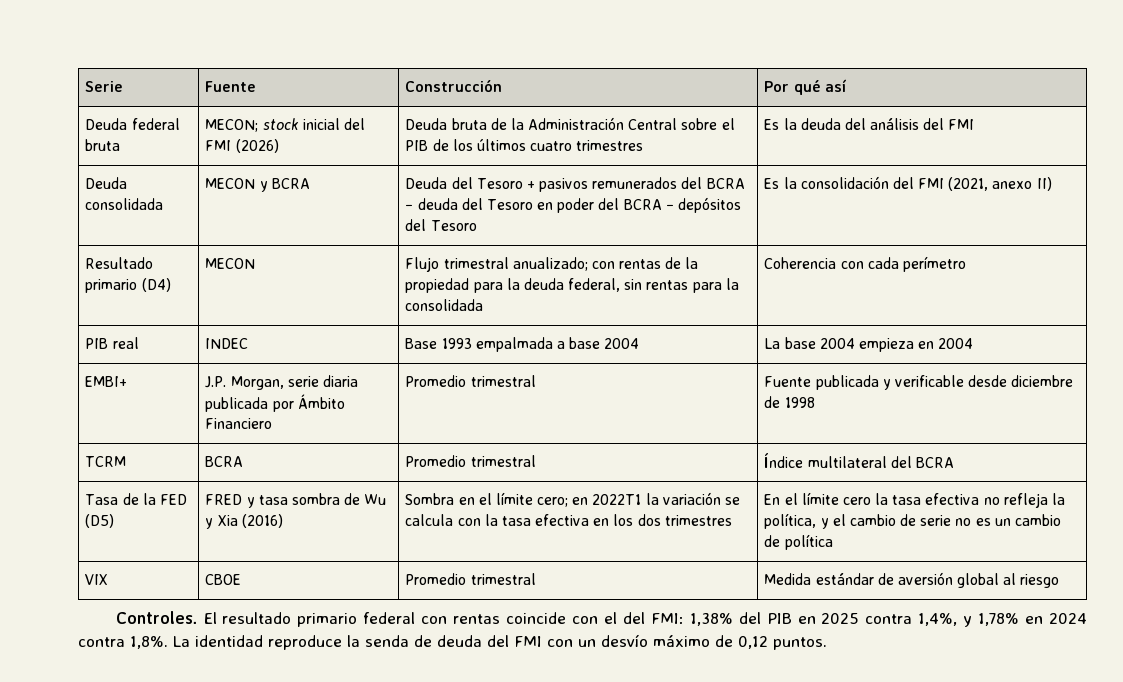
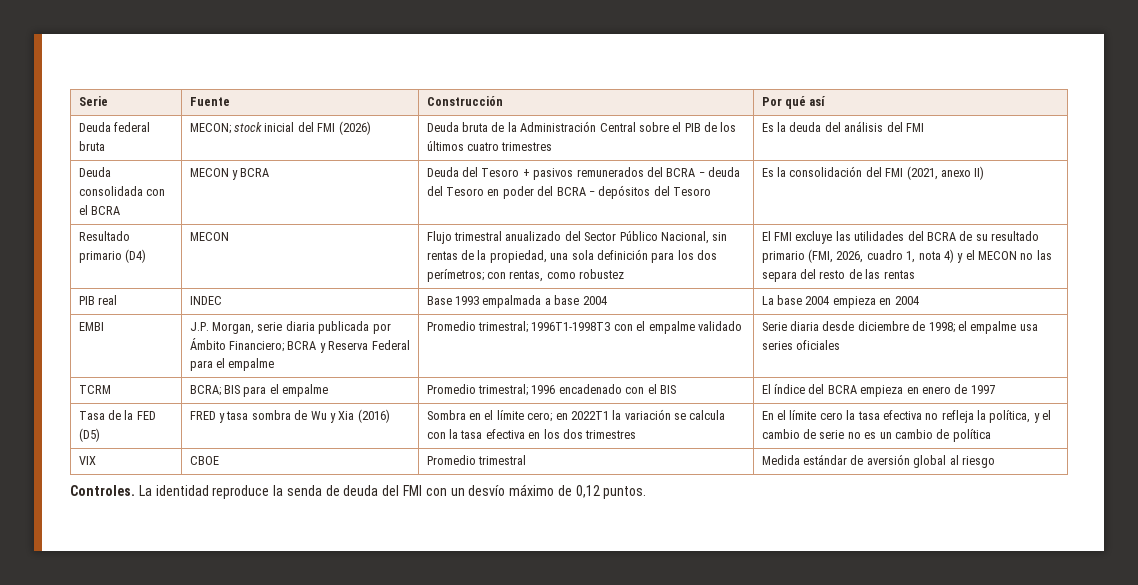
- Deuda consolidada | MECON y BCRA | Deuda del Tesoro + pasivos remunerados del BCRA − deuda del Tesoro en poder del BCRA − depósitos del Tesoro | Es la consolidación del FMI (2021, anexo II)
+ Deuda consolidada con el BCRA | MECON y BCRA | Deuda del Tesoro + pasivos remunerados del BCRA − deuda del Tesoro en poder del BCRA − depósitos del Tesoro | Es la consolidación del FMI (2021, anexo II)
- Flujo trimestral anualizado; con rentas de la propiedad para la deuda federal, sin rentas para la consolidada | Coherencia con cada perímetro
+ Flujo trimestral anualizado del Sector Público Nacional, sin rentas de la propiedad, una sola definición para los dos perímetros; con rentas, como robustez | El FMI excluye las utilidades del BCRA de su resultado primario (FMI, 2026, cuadro 1, nota 4) y el MECON no las separa del resto de las rentas
- EMBI+ | J.P. Morgan, serie diaria publicada por Ámbito Financiero | Promedio trimestral | Fuente publicada y verificable desde diciembre de 1998
- TCRM | BCRA | Promedio trimestral | Índice multilateral del BCRA
+ EMBI | J.P. Morgan, serie diaria publicada por Ámbito Financiero; BCRA y Reserva Federal para el empalme | Promedio trimestral; 1996T1-1998T3 con el empalme validado | Serie diaria desde diciembre de 1998; el empalme usa series oficiales
+ TCRM | BCRA; BIS para el empalme | Promedio trimestral; 1996 encadenado con el BIS | El índice del BCRA empieza en enero de 1997
- El resultado primario federal con rentas coincide con el del FMI: 1,38% del PIB en 2025 contra 1,4%, y 1,78% en 2024 contra 1,8%.

